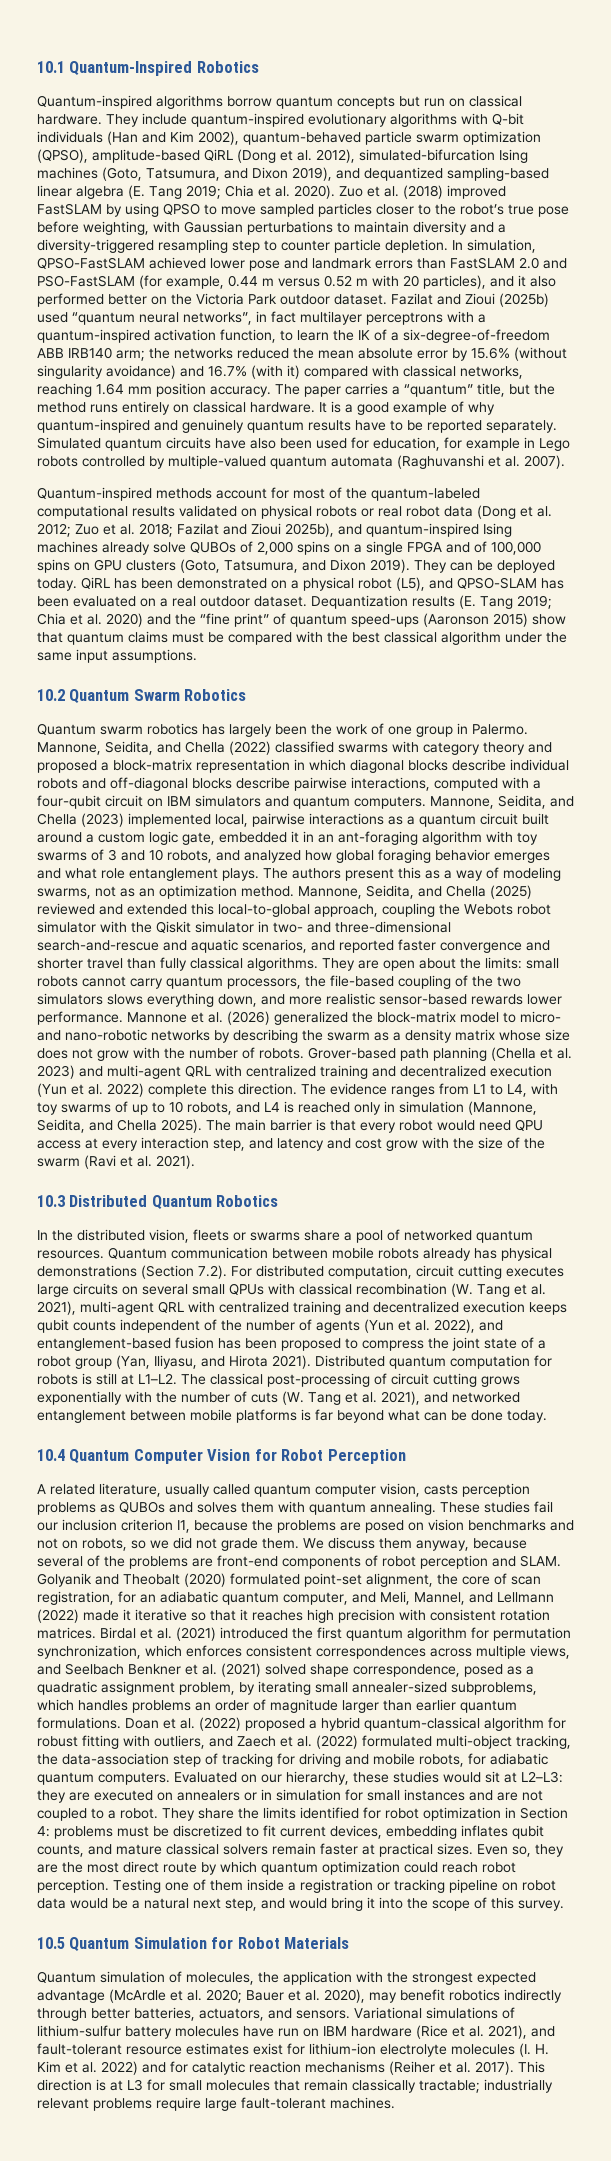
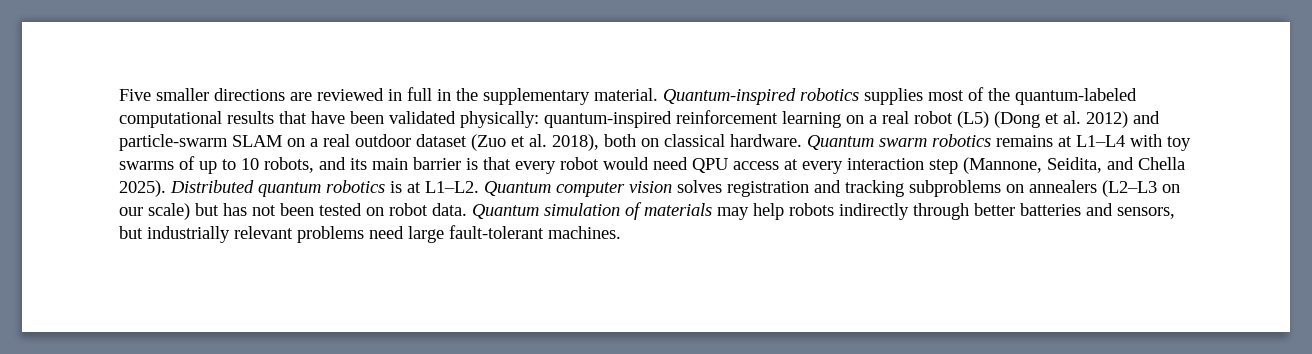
- 10.1 Quantum-Inspired Robotics
- Quantum-inspired algorithms borrow quantum concepts but run on classical hardware. They include quantum-inspired evolutionary algorithms with Q-bit individuals (Han and Kim 2002), quantum-behaved particle swarm optimization (QPSO), amplitude-based QiRL (Dong et al. 2012), simulated-bifurcation Ising machines (Goto, Tatsumura, and Dixon 2019), and dequantized sampling-based linear algebra (E. Tang 2019; Chia et al. 2020). Zuo et al. (2018) improved FastSLAM by using QPSO to move sampled particles closer to the robot’s true pose before weighting, with Gaussian perturbations to maintain diversity and a diversity-triggered resampling step to counter particle depletion. In simulation, QPSO-FastSLAM achieved lower pose and landmark errors than FastSLAM 2.0 and PSO-FastSLAM (for example, 0.44 m versus 0.52 m with 20 particles), and it also performed better on the Victoria Park outdoor dataset. Fazilat and Zioui (2025b) used “quantum neural networks”, in fact multilayer perceptrons with a quantum-inspired activation function, to learn the IK of a six-degree-of-freedom ABB IRB140 arm; the networks reduced the mean absolute error by 15.6% (without singularity avoidance) and 16.7% (with it) compared with classical networks, reaching 1.64 mm position accuracy. The paper carries a “quantum” title, but the method runs entirely on classical hardware. It is a good example of why quantum-inspired and genuinely quantum results have to be reported separately. Simulated quantum circuits have also been used for education, for example in Lego robots controlled by multiple-valued quantum automata (Raghuvanshi et al. 2007).
- Quantum-inspired methods account for most of the quantum-labeled computational results validated on physical robots or real robot data (Dong et al. 2012; Zuo et al. 2018; Fazilat and Zioui 2025b), and quantum-inspired Ising machines already solve QUBOs of 2,000 spins on a single FPGA and of 100,000 spins on GPU clusters (Goto, Tatsumura, and Dixon 2019). They can be deployed today. QiRL has been demonstrated on a physical robot (L5), and QPSO-SLAM has been evaluated on a real outdoor dataset. Dequantization results (E. Tang 2019; Chia et al. 2020) and the “fine print” of quantum speed-ups (Aaronson 2015) show that quantum claims must be compared with the best classical algorithm under the same input assumptions.
- 10.2 Quantum Swarm Robotics
- Quantum swarm robotics has largely been the work of one group in Palermo. Mannone, Seidita, and Chella (2022) classified swarms with category theory and proposed a block-matrix representation in which diagonal blocks describe individual robots and off-diagonal blocks describe pairwise interactions, computed with a four-qubit circuit on IBM simulators and quantum computers. Mannone, Seidita, and Chella (2023) implemented local, pairwise interactions as a quantum circuit built around a custom logic gate, embedded it in an ant-foraging algorithm with toy swarms of 3 and 10 robots, and analyzed how global foraging behavior emerges and what role entanglement plays. The authors present this as a way of modeling swarms, not as an optimization method. Mannone, Seidita, and Chella (2025) reviewed and extended this local-to-global approach, coupling the Webots robot simulator with the Qiskit simulator in two- and three-dimensional search-and-rescue and aquatic scenarios, and reported faster convergence and shorter travel than fully classical algorithms. They are open about the limits: small robots cannot carry quantum processors, the file-based coupling of the two simulators slows everything down, and more realistic sensor-based rewards lower performance. Mannone et al. (2026) generalized the block-matrix model to micro- and nano-robotic networks by describing the swarm as a density matrix whose size does not grow with the number of robots. Grover-based path planning (Chella et al. 2023) and multi-agent QRL with centralized training and decentralized execution (Yun et al. 2022) complete this direction. The evidence ranges from L1 to L4, with toy swarms of up to 10 robots, and L4 is reached only in simulation (Mannone, Seidita, and Chella 2025). The main barrier is that every robot would need QPU access at every interaction step, and latency and cost grow with the size of the swarm (Ravi et al. 2021).
- 10.3 Distributed Quantum Robotics
- In the distributed vision, fleets or swarms share a pool of networked quantum resources. Quantum communication between mobile robots already has physical demonstrations (Section 7.2). For distributed computation, circuit cutting executes large circuits on several small QPUs with classical recombination (W. Tang et al. 2021), multi-agent QRL with centralized training and decentralized execution keeps qubit counts independent of the number of agents (Yun et al. 2022), and entanglement-based fusion has been proposed to compress the joint state of a robot group (Yan, Iliyasu, and Hirota 2021). Distributed quantum computation for robots is still at L1–L2. The classical post-processing of circuit cutting grows exponentially with the number of cuts (W. Tang et al. 2021), and networked entanglement between mobile platforms is far beyond what can be done today.
- 10.4 Quantum Computer Vision for Robot Perception
- A related literature, usually called quantum computer vision, casts perception problems as QUBOs and solves them with quantum annealing. These studies fail our inclusion criterion I1, because the problems are posed on vision benchmarks and not on robots, so we did not grade them. We discuss them anyway, because several of the problems are front-end components of robot perception and SLAM. Golyanik and Theobalt (2020) formulated point-set alignment, the core of scan registration, for an adiabatic quantum computer, and Meli, Mannel, and Lellmann (2022) made it iterative so that it reaches high precision with consistent rotation matrices. Birdal et al. (2021) introduced the first quantum algorithm for permutation synchronization, which enforces consistent correspondences across multiple views, and Seelbach Benkner et al. (2021) solved shape correspondence, posed as a quadratic assignment problem, by iterating small annealer-sized subproblems, which handles problems an order of magnitude larger than earlier quantum formulations. Doan et al. (2022) proposed a hybrid quantum-classical algorithm for robust fitting with outliers, and Zaech et al. (2022) formulated multi-object tracking, the data-association step of tracking for driving and mobile robots, for adiabatic quantum computers. Evaluated on our hierarchy, these studies would sit at L2–L3: they are executed on annealers or in simulation for small instances and are not coupled to a robot. They share the limits identified for robot optimization in Section 4: problems must be discretized to fit current devices, embedding inflates qubit counts, and mature classical solvers remain faster at practical sizes. Even so, they are the most direct route by which quantum optimization could reach robot perception. Testing one of them inside a registration or tracking pipeline on robot data would be a natural next step, and would bring it into the scope of this survey.
- 10.5 Quantum Simulation for Robot Materials
- Quantum simulation of molecules, the application with the strongest expected advantage (McArdle et al. 2020; Bauer et al. 2020), may benefit robotics indirectly through better batteries, actuators, and sensors. Variational simulations of lithium-sulfur battery molecules have run on IBM hardware (Rice et al. 2021), and fault-tolerant resource estimates exist for lithium-ion electrolyte molecules (I. H. Kim et al. 2022) and for catalytic reaction mechanisms (Reiher et al. 2017). This direction is at L3 for small molecules that remain classically tractable; industrially relevant problems require large fault-tolerant machines.
+ Five smaller directions are reviewed in full in the supplementary material. Quantum-inspired robotics supplies most of the quantum-labeled computational results that have been validated physically: quantum-inspired reinforcement learning on a real robot (L5) (Dong et al. 2012) and particle-swarm SLAM on a real outdoor dataset (Zuo et al. 2018), both on classical hardware. Quantum swarm robotics remains at L1–L4 with toy swarms of up to 10 robots, and its main barrier is that every robot would need QPU access at every interaction step (Mannone, Seidita, and Chella 2025). Distributed quantum robotics is at L1–L2. Quantum computer vision solves registration and tracking subproblems on annealers (L2–L3 on our scale) but has not been tested on robot data. Quantum simulation of materials may help robots indirectly through better batteries and sensors, but industrially relevant problems need large fault-tolerant machines.

